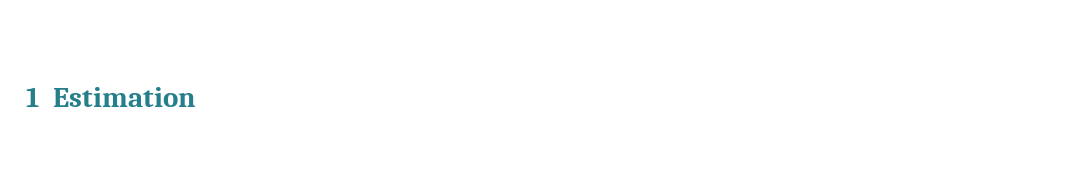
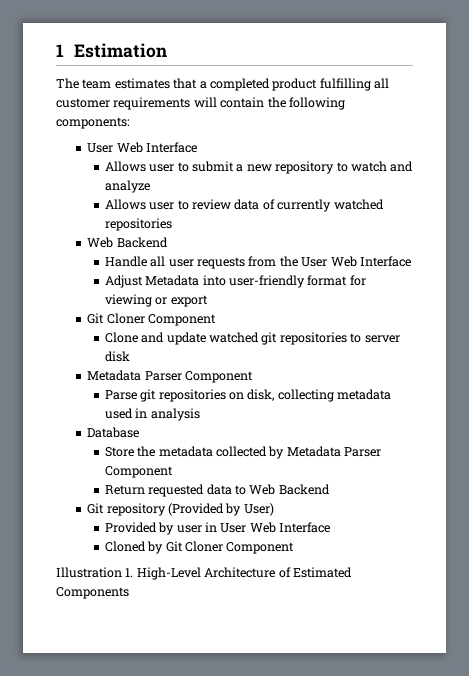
+ The team estimates that a completed product fulfilling all customer requirements will contain the following components:
+ User Web Interface
+ Allows user to submit a new repository to watch and analyze
+ Allows user to review data of currently watched repositories
+ Web Backend
+ Handle all user requests from the User Web Interface
+ Adjust Metadata into user-friendly format for viewing or export
+ Git Cloner Component
+ Clone and update watched git repositories to server disk
+ Metadata Parser Component
+ Parse git repositories on disk, collecting metadata used in analysis
+ Database
+ Store the metadata collected by Metadata Parser Component
+ Return requested data to Web Backend
+ Git repository (Provided by User)
+ Provided by user in User Web Interface
+ Cloned by Git Cloner Component
+ Illustration 1. High-Level Architecture of Estimated Components

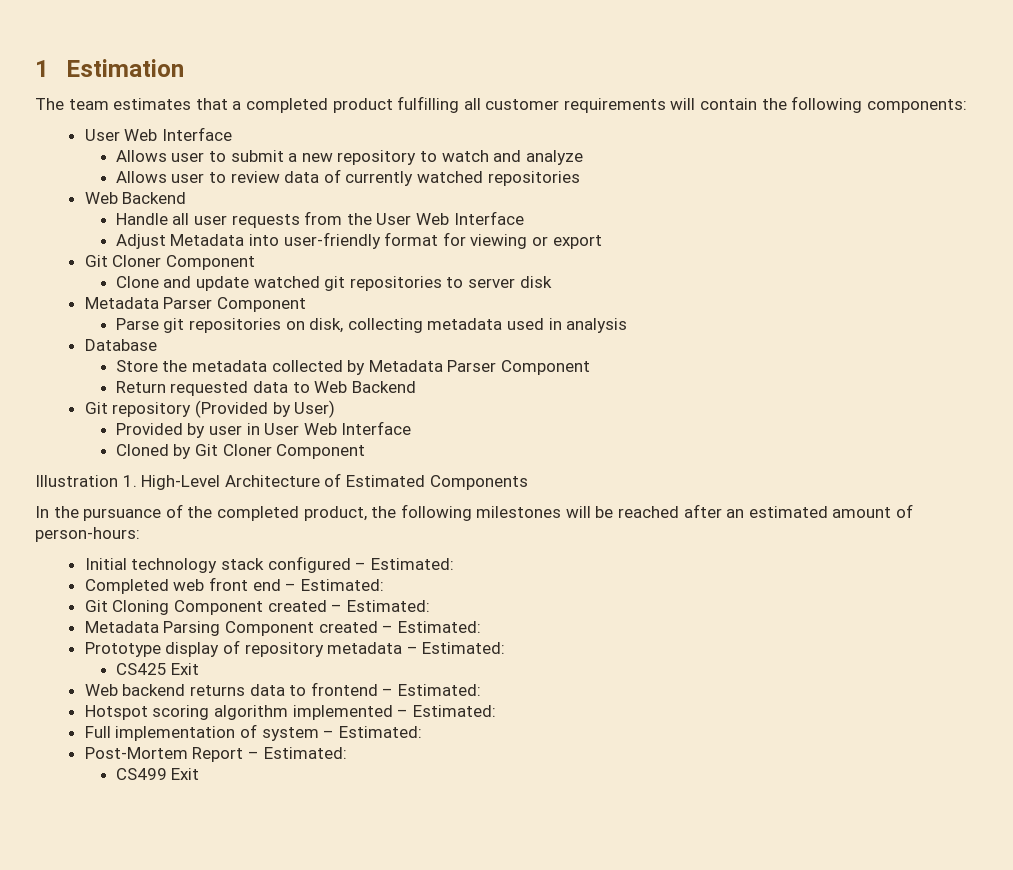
+ In the pursuance of the completed product, the following milestones will be reached after an estimated amount of person-hours:
+ Initial technology stack configured – Estimated:
+ Completed web front end – Estimated:
+ Git Cloning Component created – Estimated:
+ Metadata Parsing Component created – Estimated:
+ Prototype display of repository metadata – Estimated:
+ CS425 Exit
+ Web backend returns data to frontend – Estimated:
+ Hotspot scoring algorithm implemented – Estimated:
+ Full implementation of system – Estimated:
+ Post-Mortem Report – Estimated:
+ CS499 Exit

